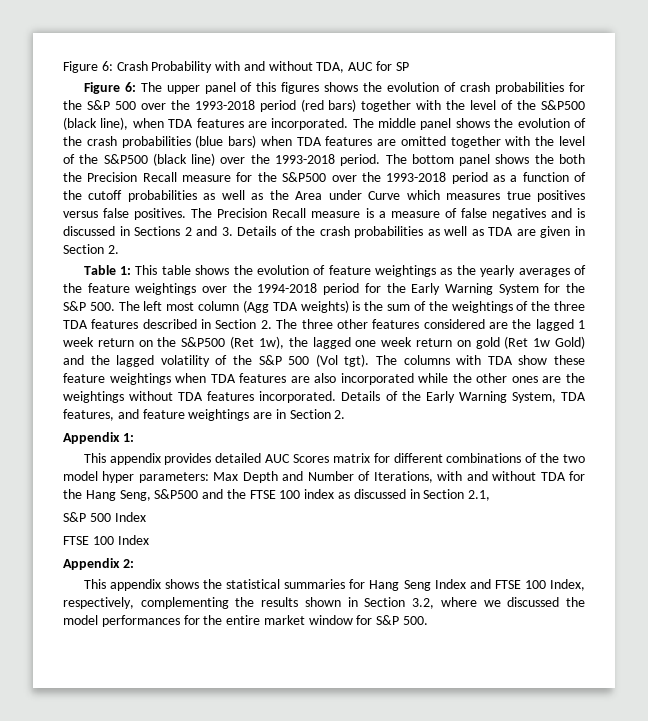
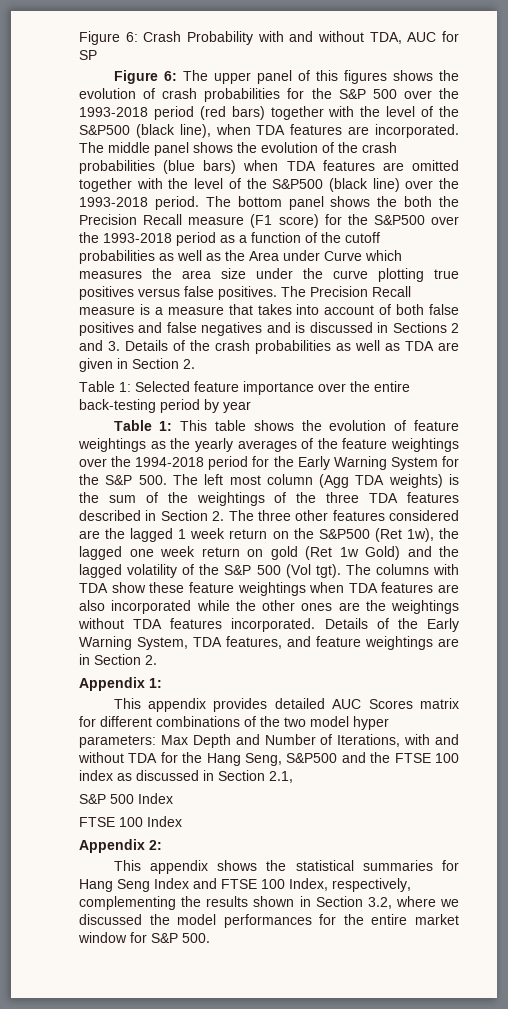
- The bottom panel shows the both the Precision Recall measure for the S&P500 over the 1993-2018 period as a function of the cutoff probabilities as well as the Area under Curve which measures true positives versus false positives.
+ The bottom panel shows the both the Precision Recall measure (F1 score) for the S&P500 over the 1993-2018 period as a function of the cutoff probabilities as well as the Area under Curve which measures the area size under the curve plotting true positives versus false positives.
- The Precision Recall measure is a measure of false negatives and is discussed in Sections 2 and 3. Details of the crash probabilities as well as TDA are given in Section 2.
+ The Precision Recall measure is a measure that takes into account of both false positives and false negatives and is discussed in Sections 2 and 3. Details of the crash probabilities as well as TDA are given in Section 2.
+ Table 1: Selected feature importance over the entire back-testing period by year

